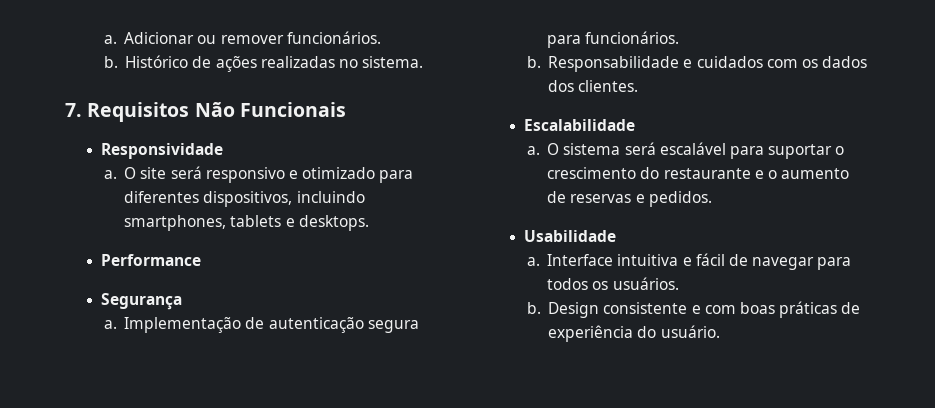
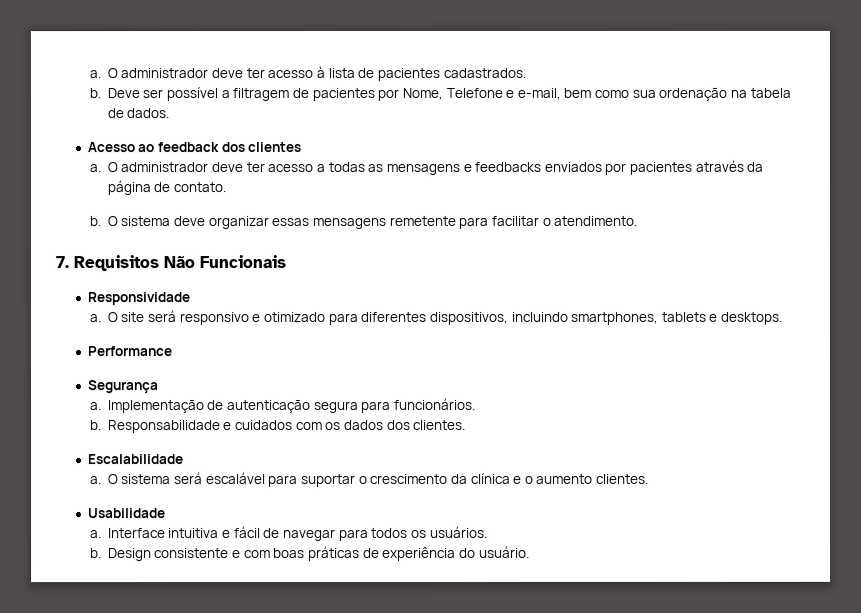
- a. Adicionar ou remover funcionários.
- b. Histórico de ações realizadas no sistema.
+ a. O administrador deve ter acesso à lista de pacientes cadastrados.
+ b. Deve ser possível a filtragem de pacientes por Nome, Telefone e e-mail, bem como sua ordenação na tabela de dados.
+ Acesso ao feedback dos clientes
+ a. O administrador deve ter acesso a todas as mensagens e feedbacks enviados por pacientes através da página de contato.
+ b. O sistema deve organizar essas mensagens remetente para facilitar o atendimento.
- O sistema será escalável para suportar o crescimento do restaurante e o aumento de reservas e pedidos.
+ O sistema será escalável para suportar o crescimento da clínica e o aumento clientes.

